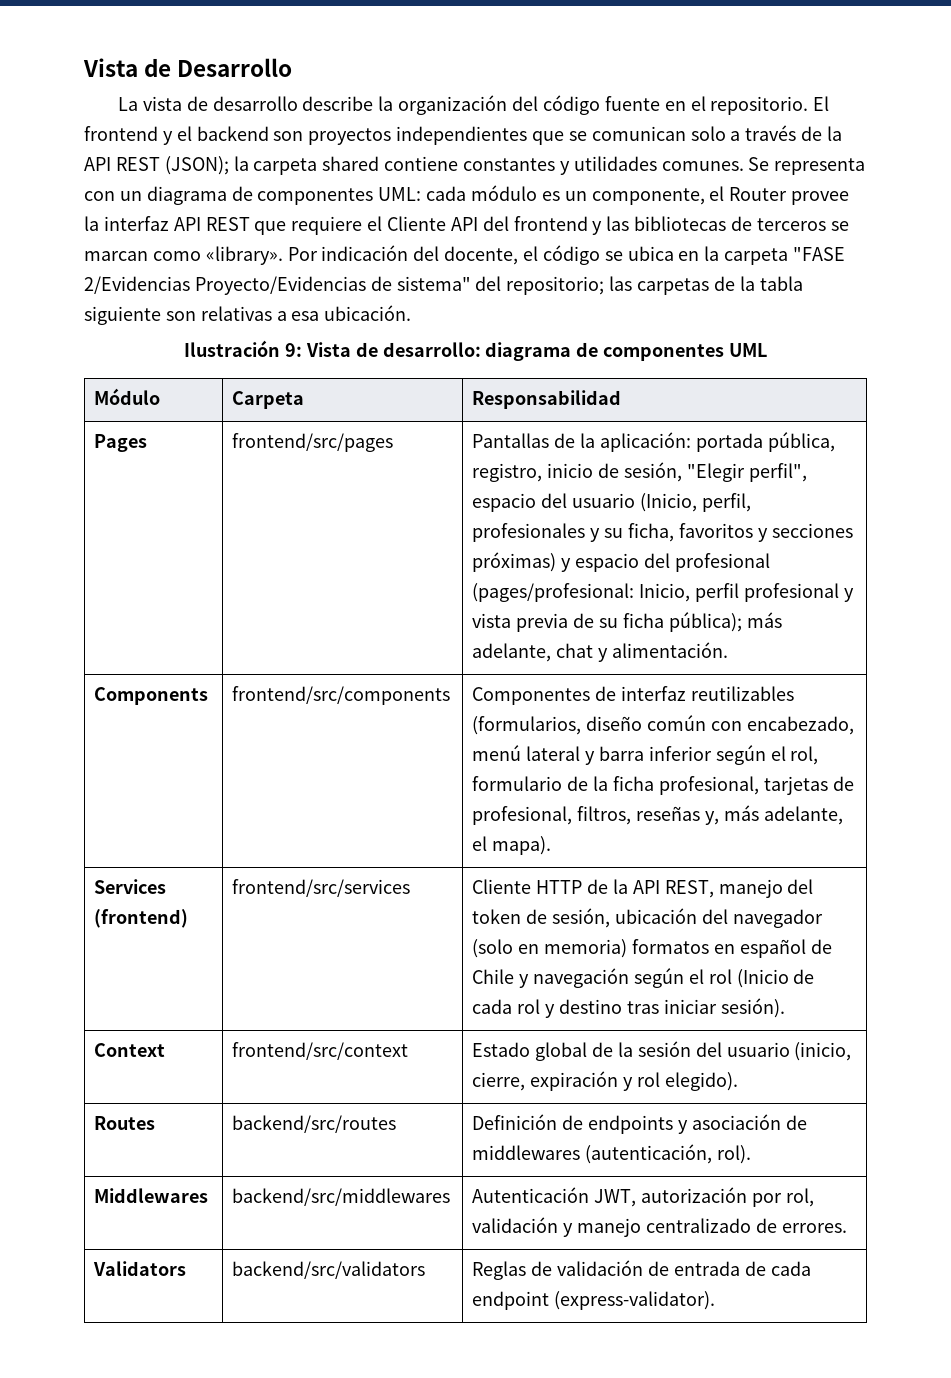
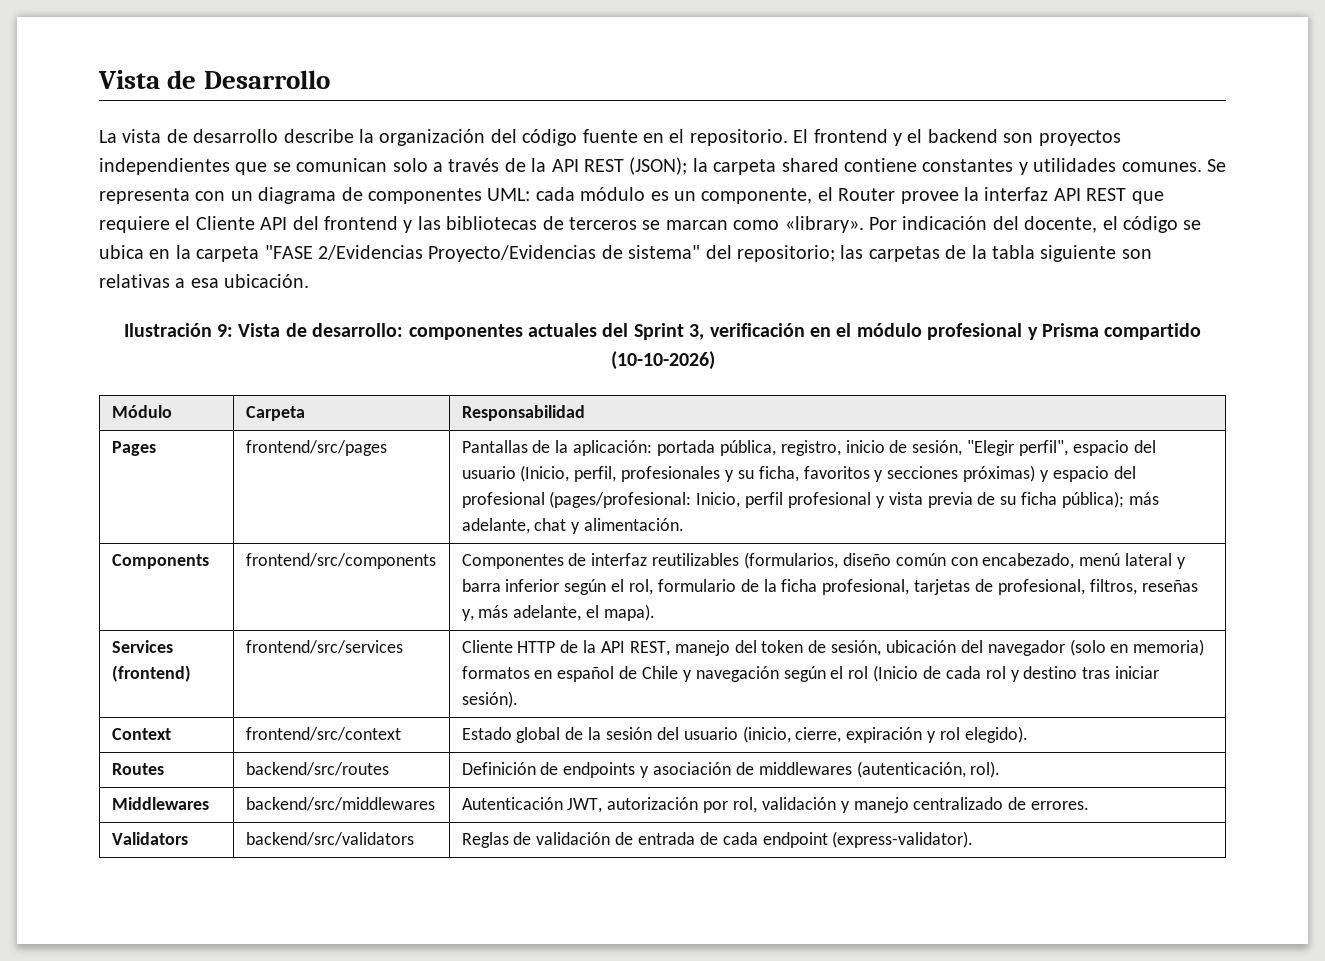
- Ilustración 9: Vista de desarrollo: diagrama de componentes UML
+ Ilustración 9: Vista de desarrollo: componentes actuales del Sprint 3, verificación en el módulo profesional y Prisma compartido (10-10-2026)

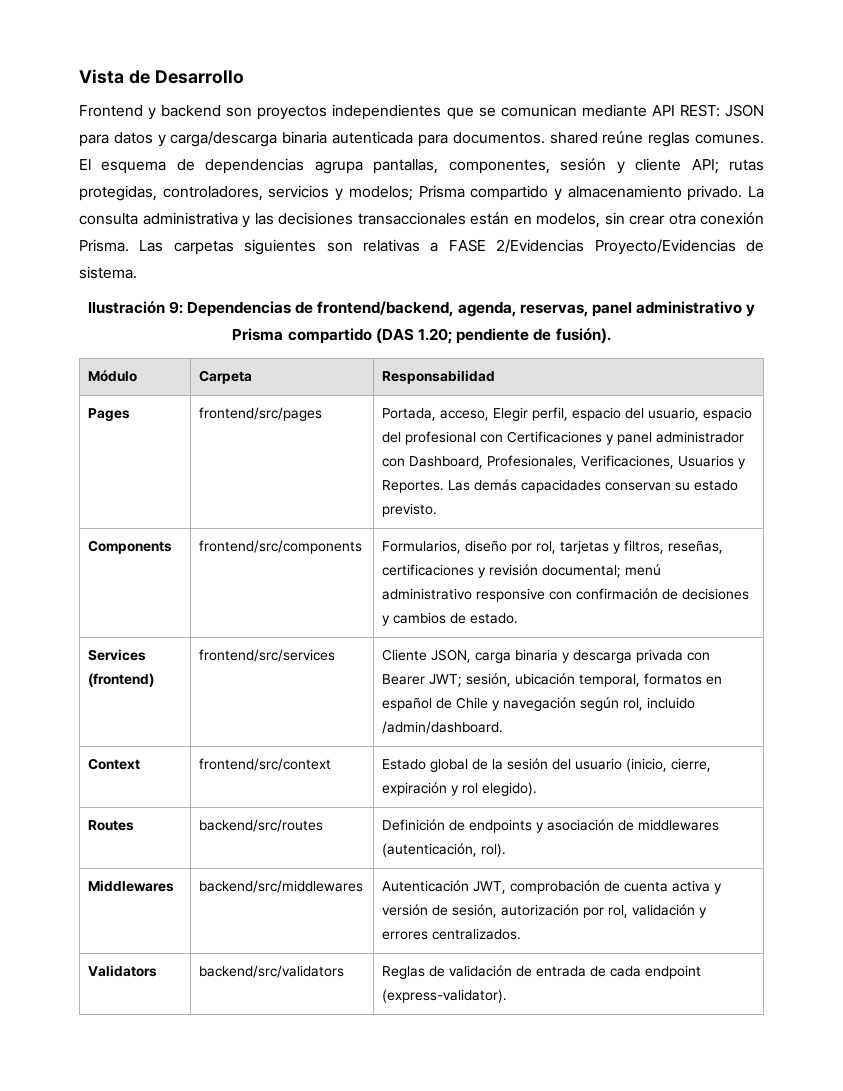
- La vista de desarrollo describe la organización del código fuente en el repositorio. El frontend y el backend son proyectos independientes que se comunican solo a través de la API REST (JSON); la carpeta shared contiene constantes y utilidades comunes. Se representa con un diagrama de componentes UML: cada módulo es un componente, el Router provee la interfaz API REST que requiere el Cliente API del frontend y las bibliotecas de terceros se marcan como «library». Por indicación del docente, el código se ubica en la carpeta "FASE 2/Evidencias Proyecto/Evidencias de sistema" del repositorio; las carpetas de la tabla siguiente son relativas a esa ubicación.
- Ilustración 9: Vista de desarrollo: componentes actuales del Sprint 3, verificación en el módulo profesional y Prisma compartido (10-10-2026)
+ Frontend y backend son proyectos independientes que se comunican mediante API REST: JSON para datos y carga/descarga binaria autenticada para documentos. shared reúne reglas comunes. El esquema de dependencias agrupa pantallas, componentes, sesión y cliente API; rutas protegidas, controladores, servicios y modelos; Prisma compartido y almacenamiento privado. La consulta administrativa y las decisiones transaccionales están en modelos, sin crear otra conexión Prisma. Las carpetas siguientes son relativas a FASE 2/Evidencias Proyecto/Evidencias de sistema.
+ Ilustración 9: Dependencias de frontend/backend, agenda, reservas, panel administrativo y Prisma compartido (DAS 1.20; pendiente de fusión).
- Pantallas de la aplicación: portada pública, registro, inicio de sesión, "Elegir perfil", espacio del usuario (Inicio, perfil, profesionales y su ficha, favoritos y secciones próximas) y espacio del profesional (pages/profesional: Inicio, perfil profesional y vista previa de su ficha pública); más adelante, chat y alimentación.
- Components | frontend/src/components | Componentes de interfaz reutilizables (formularios, diseño común con encabezado, menú lateral y barra inferior según el rol, formulario de la ficha profesional, tarjetas de profesional, filtros, reseñas y, más adelante, el mapa).
- Services (frontend) | frontend/src/services | Cliente HTTP de la API REST, manejo del token de sesión, ubicación del navegador (solo en memoria) formatos en español de Chile y navegación según el rol (Inicio de cada rol y destino tras iniciar sesión).
+ Portada, acceso, Elegir perfil, espacio del usuario, espacio del profesional con Certificaciones y panel administrador con Dashboard, Profesionales, Verificaciones, Usuarios y Reportes. Las demás capacidades conservan su estado previsto.
+ Components | frontend/src/components | Formularios, diseño por rol, tarjetas y filtros, reseñas, certificaciones y revisión documental; menú administrativo responsive con confirmación de decisiones y cambios de estado.
+ Services (frontend) | frontend/src/services | Cliente JSON, carga binaria y descarga privada con Bearer JWT; sesión, ubicación temporal, formatos en español de Chile y navegación según rol, incluido /admin/dashboard.
- Middlewares | backend/src/middlewares | Autenticación JWT, autorización por rol, validación y manejo centralizado de errores.
+ Middlewares | backend/src/middlewares | Autenticación JWT, comprobación de cuenta activa y versión de sesión, autorización por rol, validación y errores centralizados.

